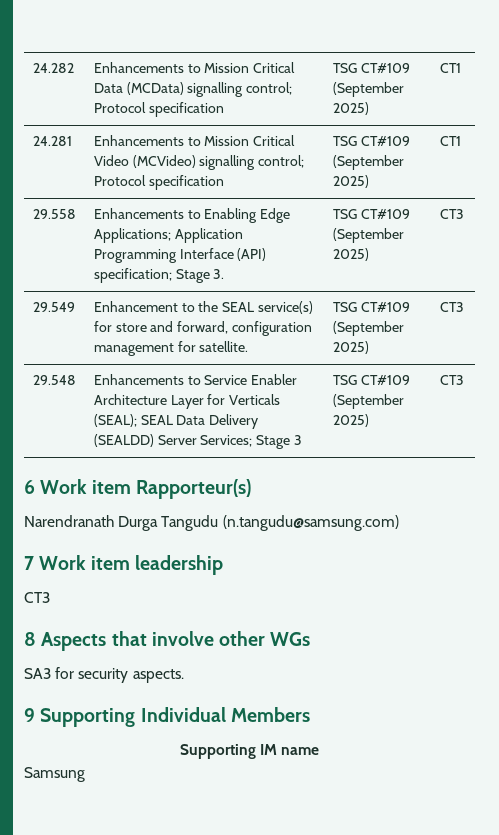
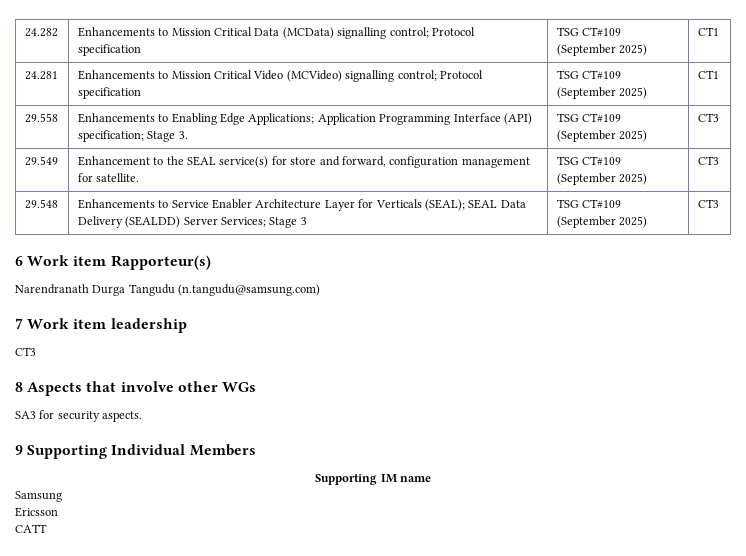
+ Ericsson
+ CATT

